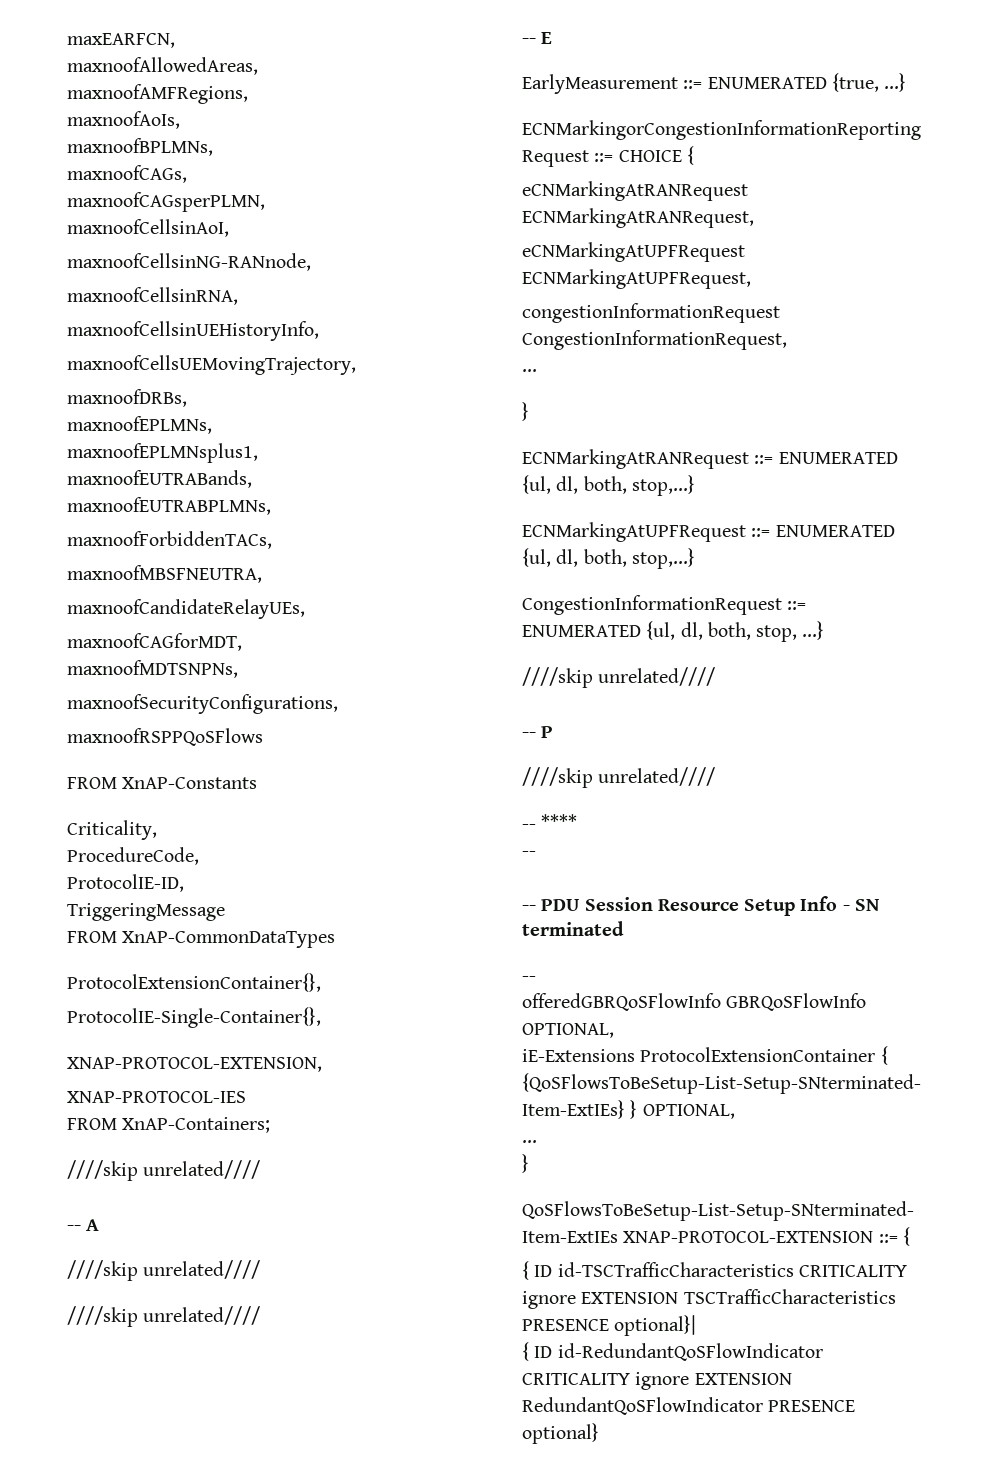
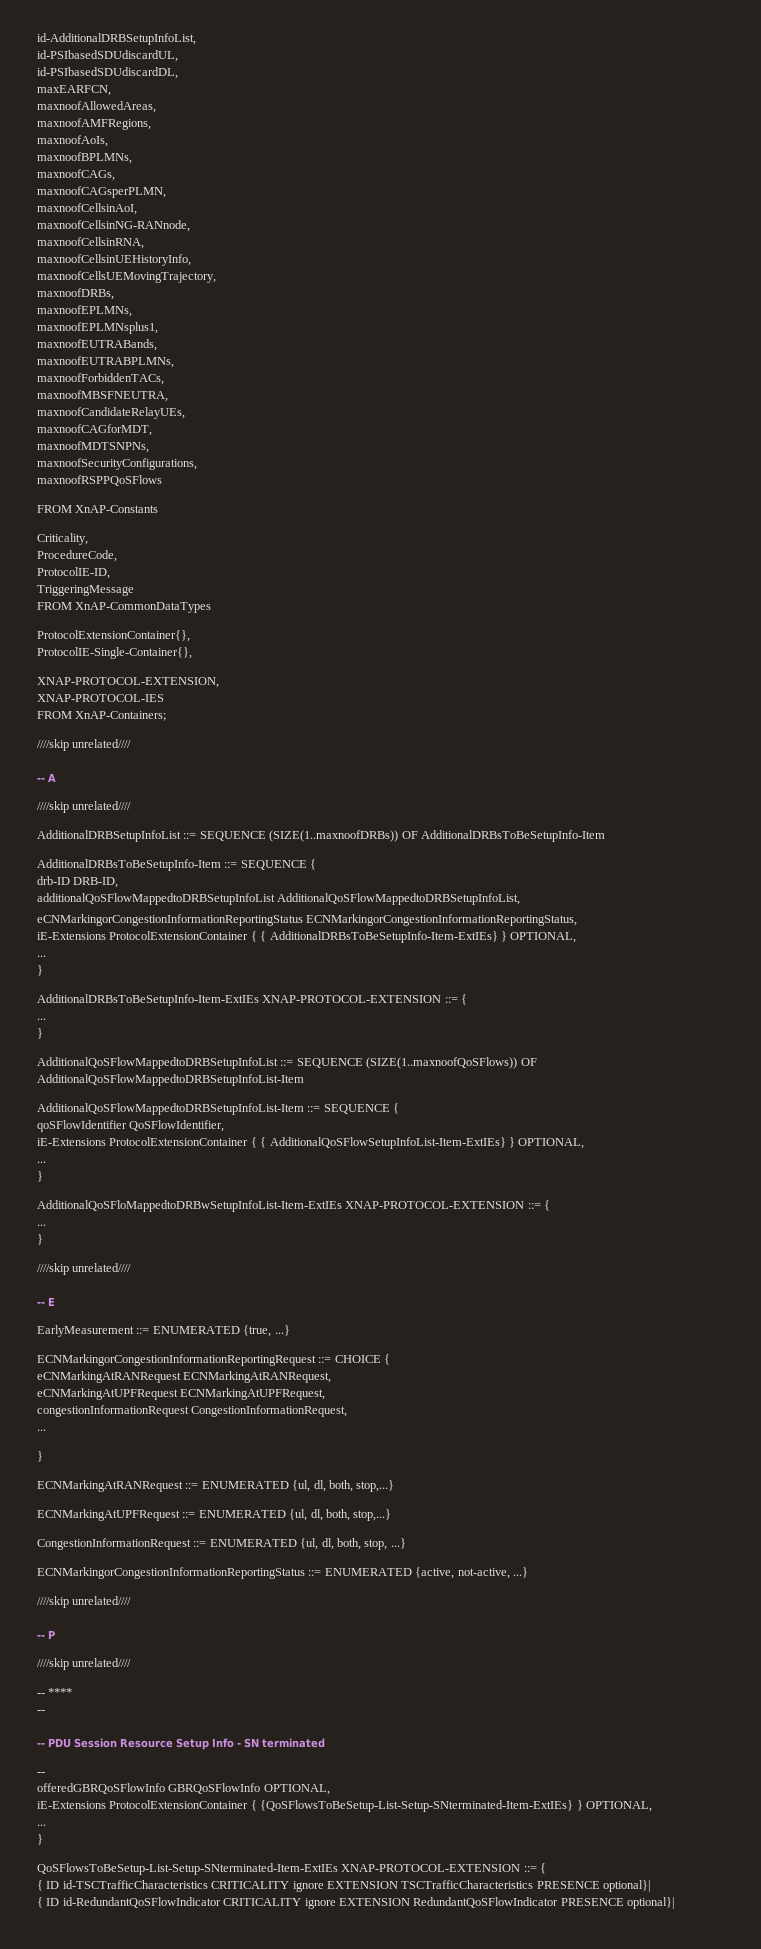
+ id-AdditionalDRBSetupInfoList,
+ id-PSIbasedSDUdiscardUL,
+ id-PSIbasedSDUdiscardDL,
+ AdditionalDRBSetupInfoList ::= SEQUENCE (SIZE(1..maxnoofDRBs)) OF AdditionalDRBsToBeSetupInfo-Item
+ AdditionalDRBsToBeSetupInfo-Item ::= SEQUENCE {
+ drb-ID DRB-ID,
+ additionalQoSFlowMappedtoDRBSetupInfoList AdditionalQoSFlowMappedtoDRBSetupInfoList,
+ eCNMarkingorCongestionInformationReportingStatus ECNMarkingorCongestionInformationReportingStatus,
+ iE-Extensions ProtocolExtensionContainer { { AdditionalDRBsToBeSetupInfo-Item-ExtIEs} } OPTIONAL,
+ ...
+ }
+ AdditionalDRBsToBeSetupInfo-Item-ExtIEs XNAP-PROTOCOL-EXTENSION ::= {
+ ...
+ }
+ AdditionalQoSFlowMappedtoDRBSetupInfoList ::= SEQUENCE (SIZE(1..maxnoofQoSFlows)) OF AdditionalQoSFlowMappedtoDRBSetupInfoList-Item
+ AdditionalQoSFlowMappedtoDRBSetupInfoList-Item ::= SEQUENCE {
+ qoSFlowIdentifier QoSFlowIdentifier,
+ iE-Extensions ProtocolExtensionContainer { { AdditionalQoSFlowSetupInfoList-Item-ExtIEs} } OPTIONAL,
+ ...
+ }
+ AdditionalQoSFloMappedtoDRBwSetupInfoList-Item-ExtIEs XNAP-PROTOCOL-EXTENSION ::= {
+ ...
+ }
+ ECNMarkingorCongestionInformationReportingStatus ::= ENUMERATED {active, not-active, ...}
- { ID id-RedundantQoSFlowIndicator CRITICALITY ignore EXTENSION RedundantQoSFlowIndicator PRESENCE optional}
+ { ID id-RedundantQoSFlowIndicator CRITICALITY ignore EXTENSION RedundantQoSFlowIndicator PRESENCE optional}|

